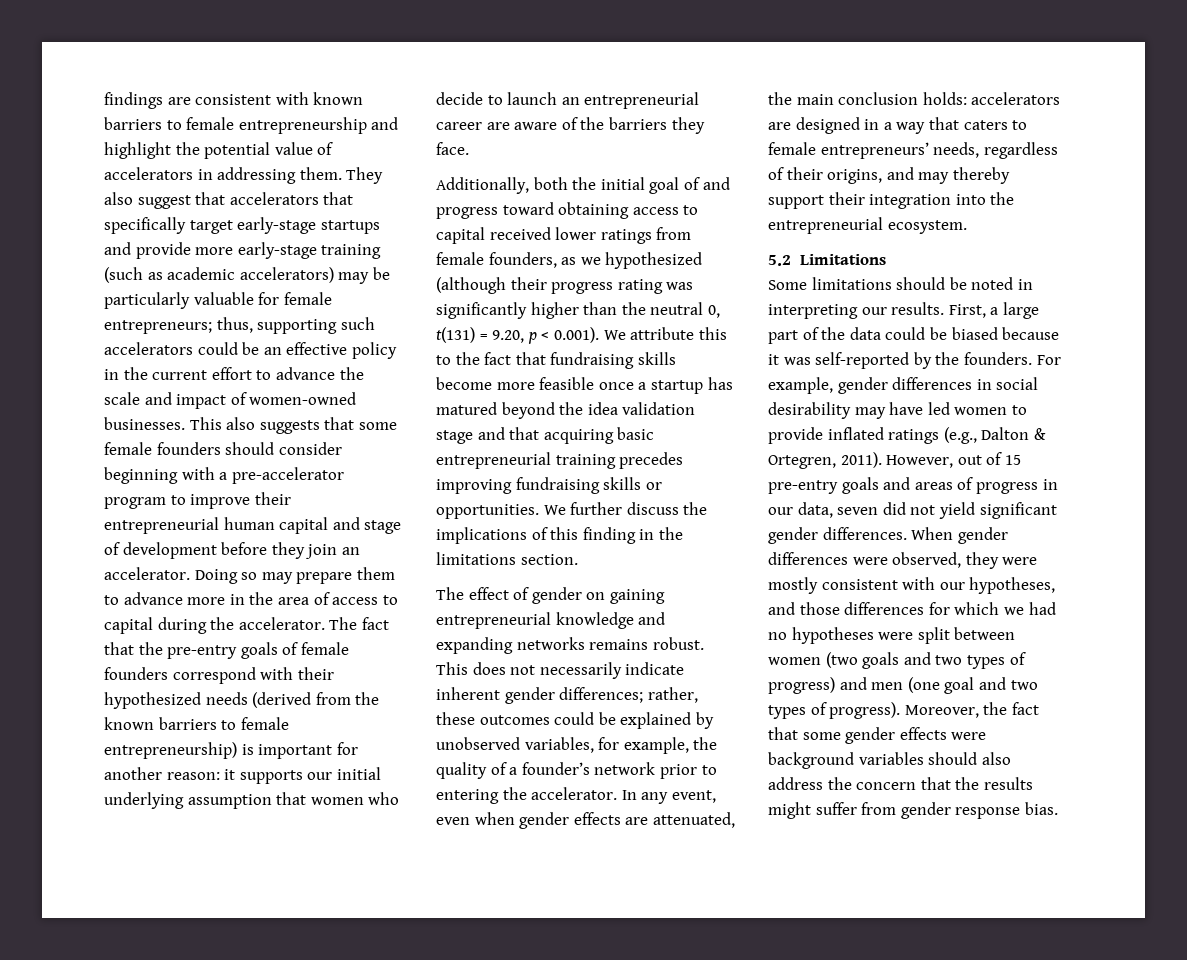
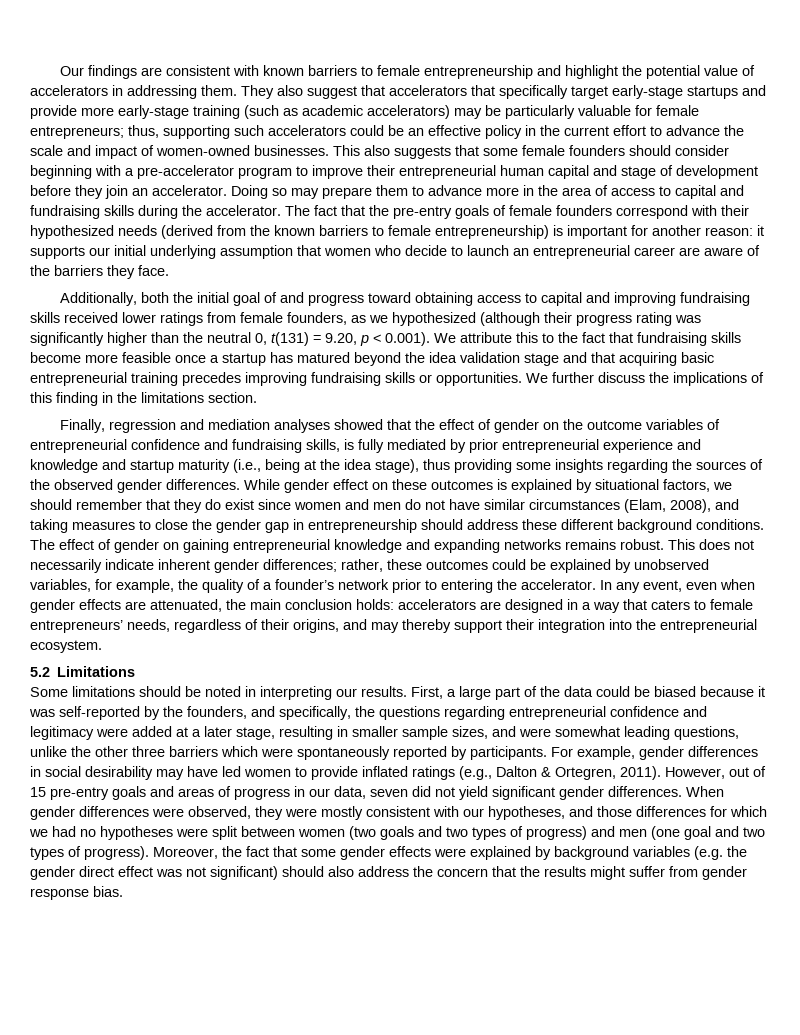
- findings are consistent with known barriers to female entrepreneurship and highlight the potential value of accelerators in addressing them.
+ Our findings are consistent with known barriers to female entrepreneurship and highlight the potential value of accelerators in addressing them.
- Doing so may prepare them to advance more in the area of access to capital during the accelerator.
+ Doing so may prepare them to advance more in the area of access to capital and fundraising skills during the accelerator.
- Additionally, both the initial goal of and progress toward obtaining access to capital received lower ratings from female founders, as we hypothesized (although their progress rating was significantly higher than the neutral 0, t(131) = 9.20, p < 0.001). We attribute this to the fact that fundraising skills become more feasible once a startup has matured beyond the idea validation stage and that acquiring basic entrepreneurial training precedes improving fundraising skills or opportunities.
+ Additionally, both the initial goal of and progress toward obtaining access to capital and improving fundraising skills received lower ratings from female founders, as we hypothesized (although their progress rating was significantly higher than the neutral 0, t(131) = 9.20, p < 0.001). We attribute this to the fact that fundraising skills become more feasible once a startup has matured beyond the idea validation stage and that acquiring basic entrepreneurial training precedes improving fundraising skills or opportunities.
+ Finally, regression and mediation analyses showed that the effect of gender on the outcome variables of entrepreneurial confidence and fundraising skills, is fully mediated by prior entrepreneurial experience and knowledge and startup maturity (i.e., being at the idea stage), thus providing some insights regarding the sources of the observed gender differences. While gender effect on these outcomes is explained by situational factors, we should remember that they do exist since women and men do not have similar circumstances (Elam, 2008), and taking measures to close the gender gap in entrepreneurship should address these different background conditions.
- First, a large part of the data could be biased because it was self-reported by the founders.
+ First, a large part of the data could be biased because it was self-reported by the founders, and specifically, the questions regarding entrepreneurial confidence and legitimacy were added at a later stage, resulting in smaller sample sizes, and were somewhat leading questions, unlike the other three barriers which were spontaneously reported by participants.
- Moreover, the fact that some gender effects were background variables should also address the concern that the results might suffer from gender response bias.
+ Moreover, the fact that some gender effects were explained by background variables (e.g. the gender direct effect was not significant) should also address the concern that the results might suffer from gender response bias.

